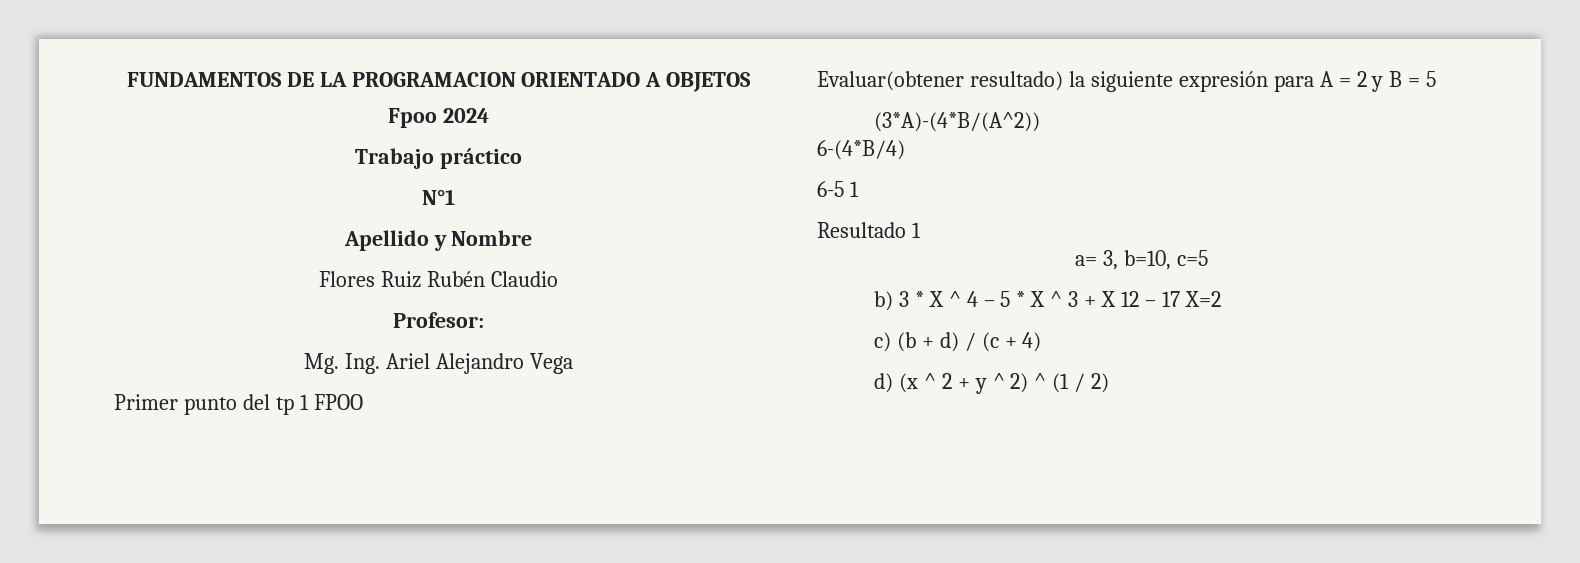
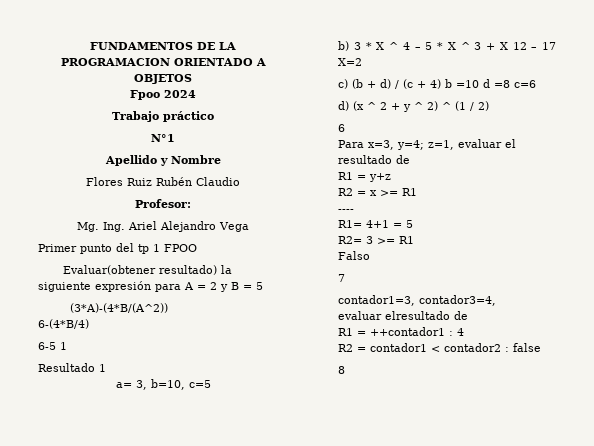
- c) (b + d) / (c + 4)
+ c) (b + d) / (c + 4) b =10 d =8 c=6
+ 6
+ Para x=3, y=4; z=1, evaluar el resultado de
+ R1 = y+z
+ R2 = x >= R1
+ ----
+ R1= 4+1 = 5
+ R2= 3 >= R1
+ Falso
+ 7
+ contador1=3, contador3=4,
+ evaluar elresultado de
+ R1 = ++contador1 : 4
+ R2 = contador1 < contador2 : false
+ 8

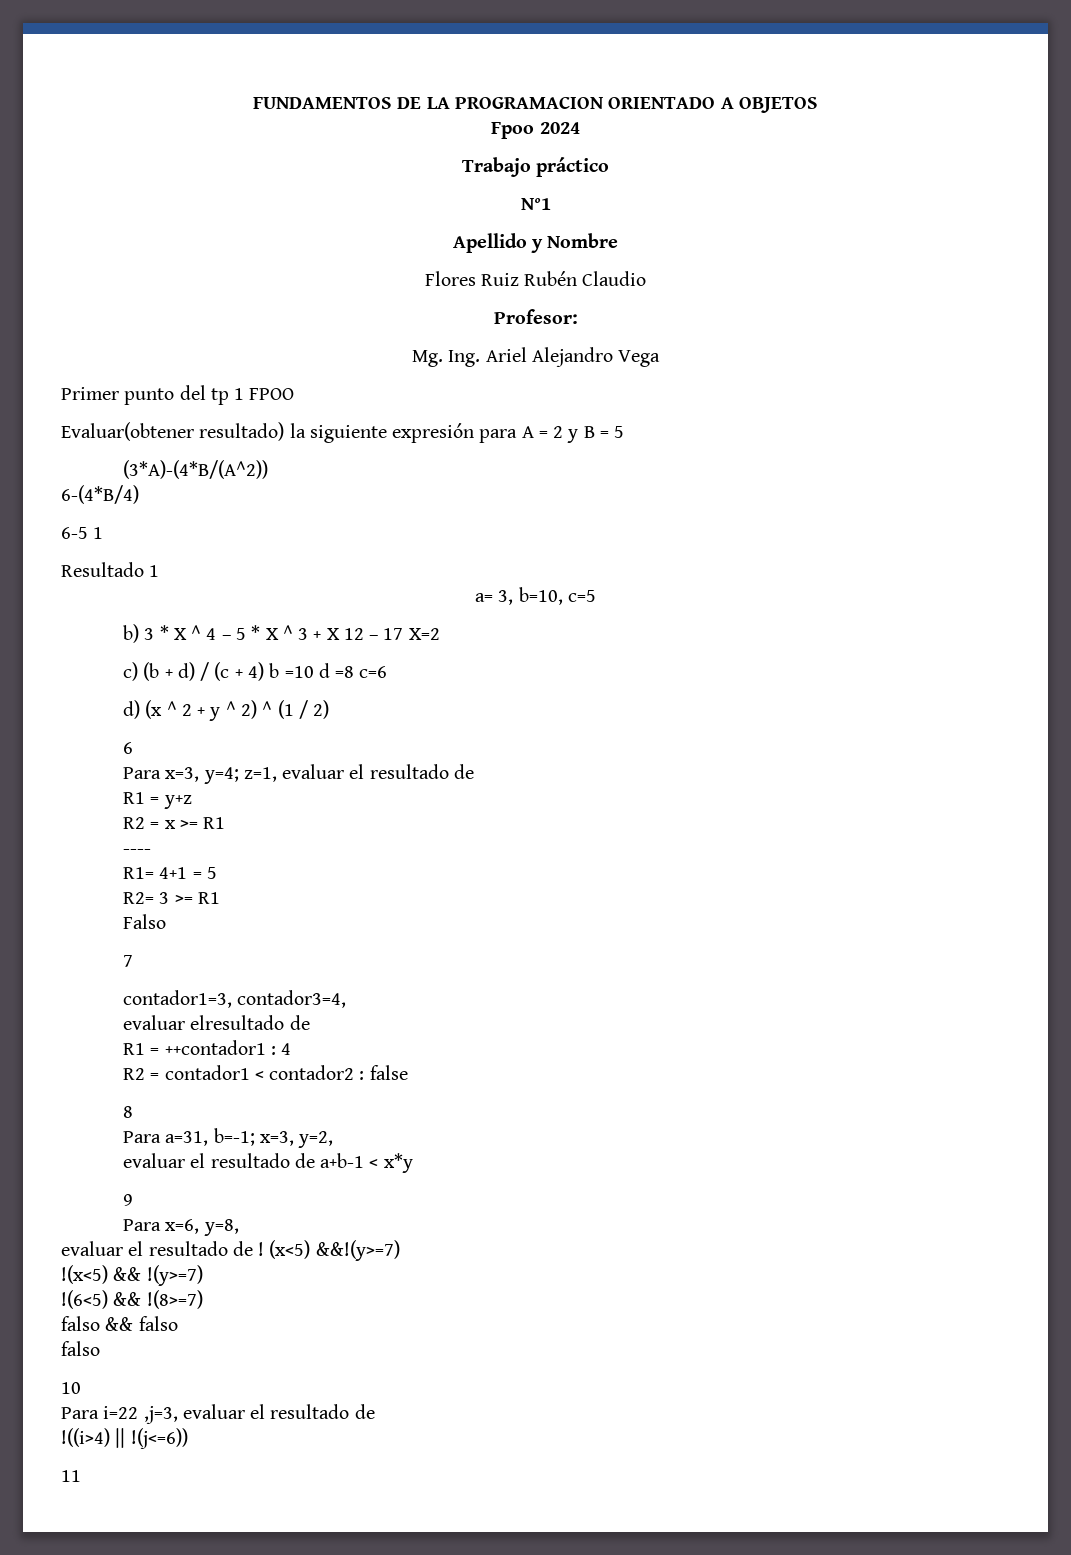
+ Para a=31, b=-1; x=3, y=2,
+ evaluar el resultado de a+b-1 < x*y
+ 9
+ Para x=6, y=8,
+ evaluar el resultado de ! (x<5) &&!(y>=7)
+ !(x<5) && !(y>=7)
+ !(6<5) && !(8>=7)
+ falso && falso
+ falso
+ 10
+ Para i=22 ,j=3, evaluar el resultado de
+ !((i>4) || !(j<=6))
+ 11

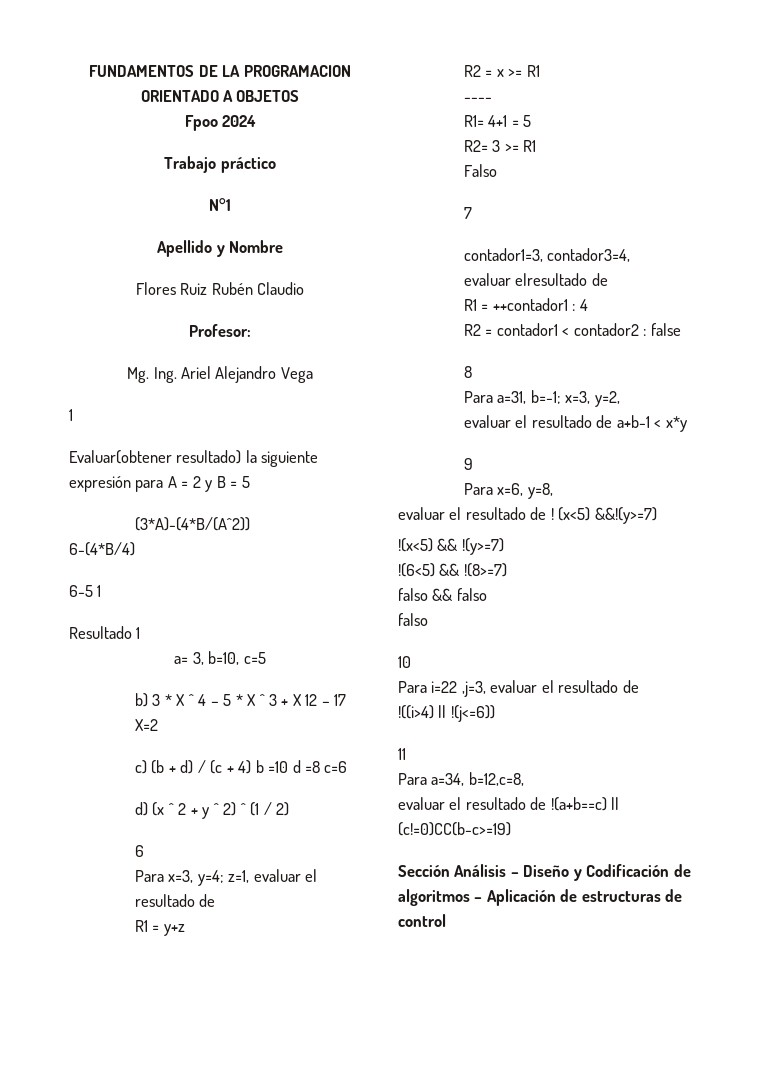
  Mg. Ing. Ariel Alejandro Vega
- Primer punto del tp 1 FPOO
+ 1
+ Para a=34, b=12,c=8,
+ evaluar el resultado de !(a+b==c) || (c!=0)CC(b-c>=19)
+ Sección Análisis – Diseño y Codificación de algoritmos – Aplicación de estructuras de control

